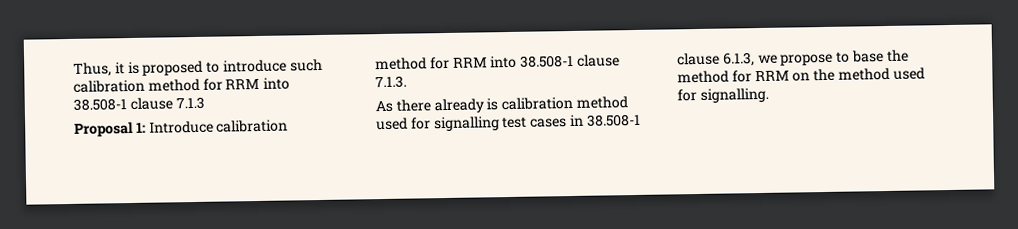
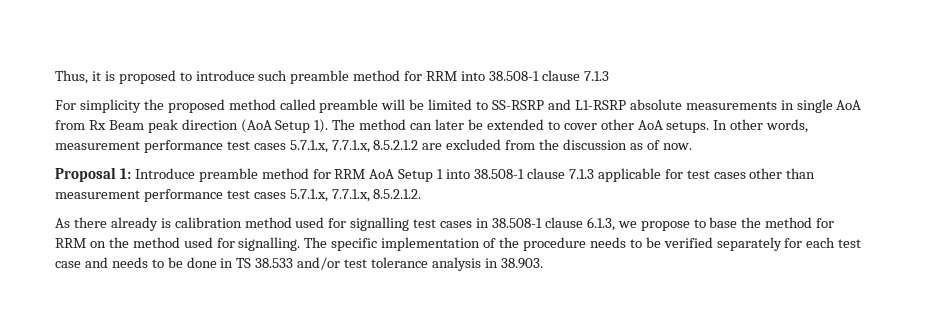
- Thus, it is proposed to introduce such calibration method for RRM into 38.508-1 clause 7.1.3
+ Thus, it is proposed to introduce such preamble method for RRM into 38.508-1 clause 7.1.3
+ For simplicity the proposed method called preamble will be limited to SS-RSRP and L1-RSRP absolute measurements in single AoA from Rx Beam peak direction (AoA Setup 1). The method can later be extended to cover other AoA setups. In other words, measurement performance test cases 5.7.1.x, 7.7.1.x, 8.5.2.1.2 are excluded from the discussion as of now.
- Proposal 1: Introduce calibration method for RRM into 38.508-1 clause 7.1.3.
+ Proposal 1: Introduce preamble method for RRM AoA Setup 1 into 38.508-1 clause 7.1.3 applicable for test cases other than measurement performance test cases 5.7.1.x, 7.7.1.x, 8.5.2.1.2.
+ The specific implementation of the procedure needs to be verified separately for each test case and needs to be done in TS 38.533 and/or test tolerance analysis in 38.903.

